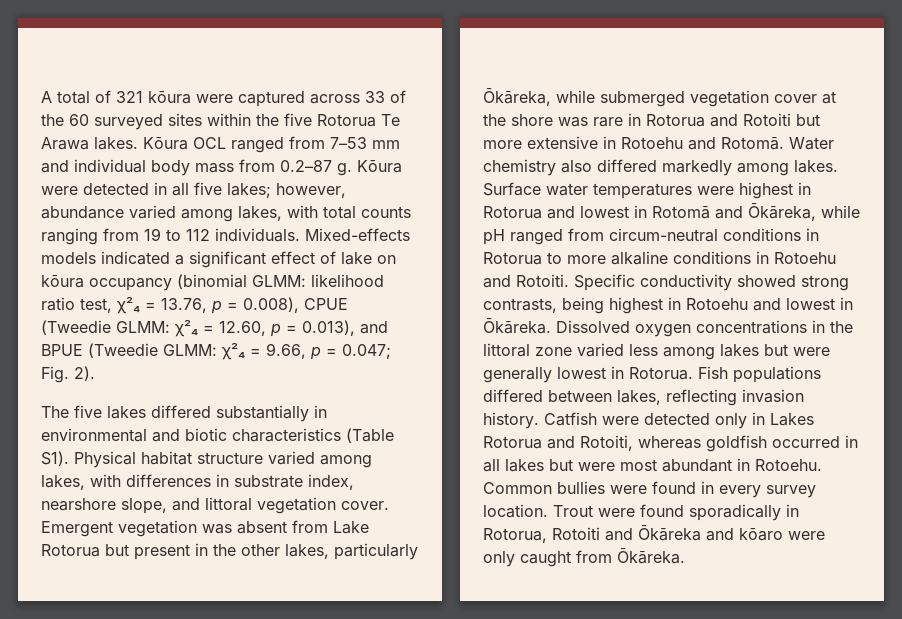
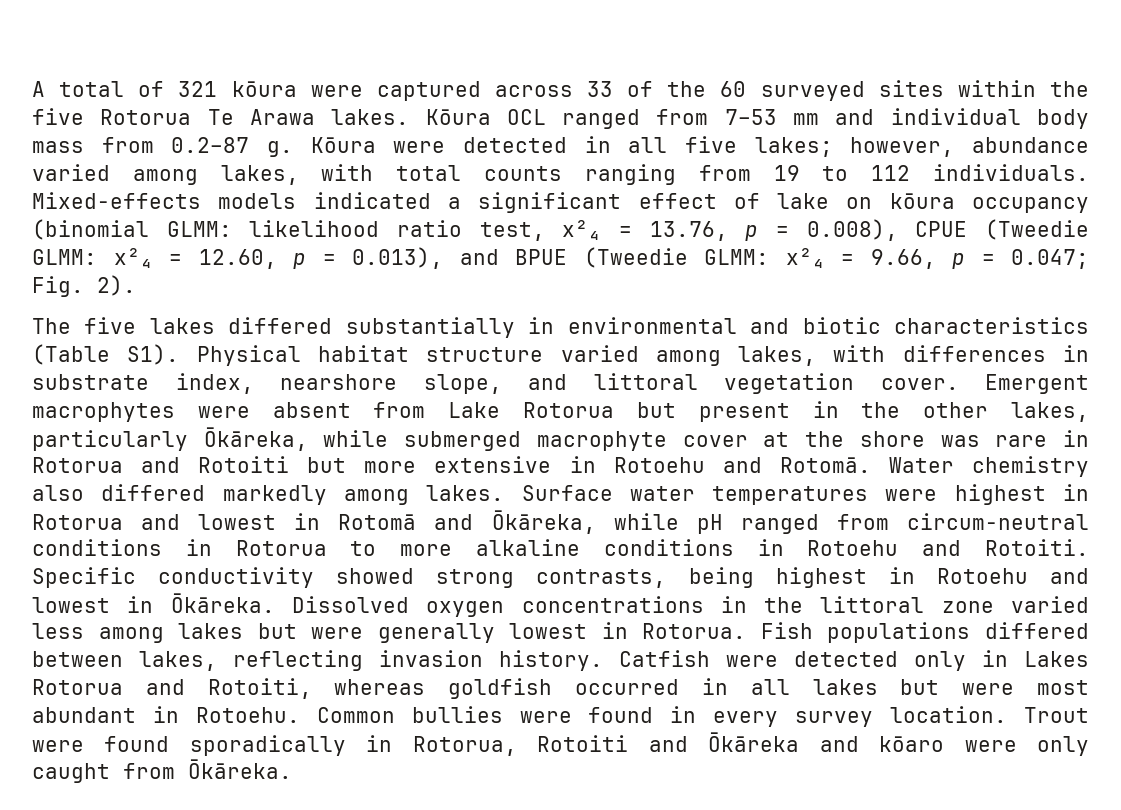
- Emergent vegetation was absent from Lake Rotorua but present in the other lakes, particularly Ōkāreka, while submerged vegetation cover at the shore was rare in Rotorua and Rotoiti but more extensive in Rotoehu and Rotomā.
+ Emergent macrophytes were absent from Lake Rotorua but present in the other lakes, particularly Ōkāreka, while submerged macrophyte cover at the shore was rare in Rotorua and Rotoiti but more extensive in Rotoehu and Rotomā.

